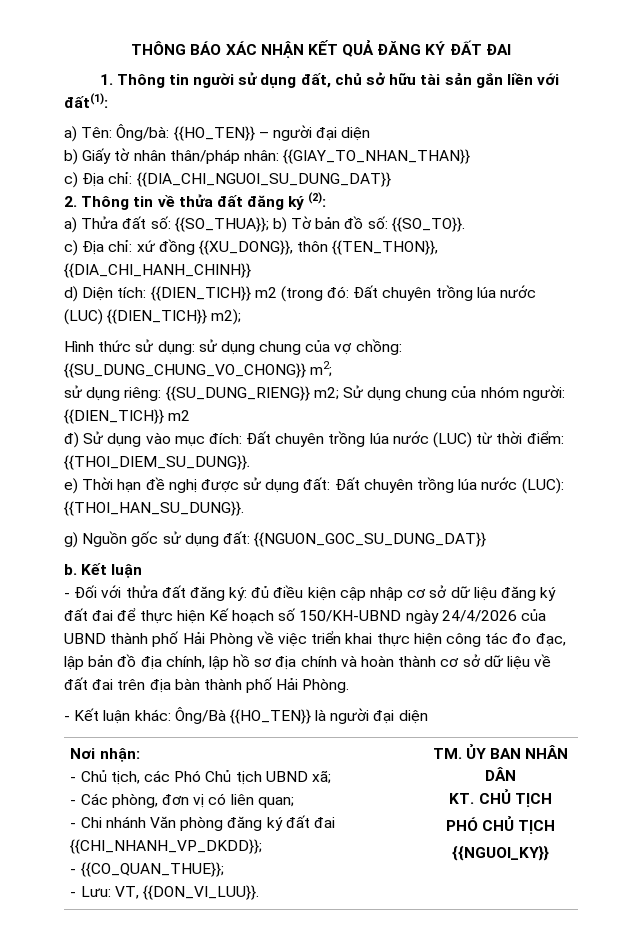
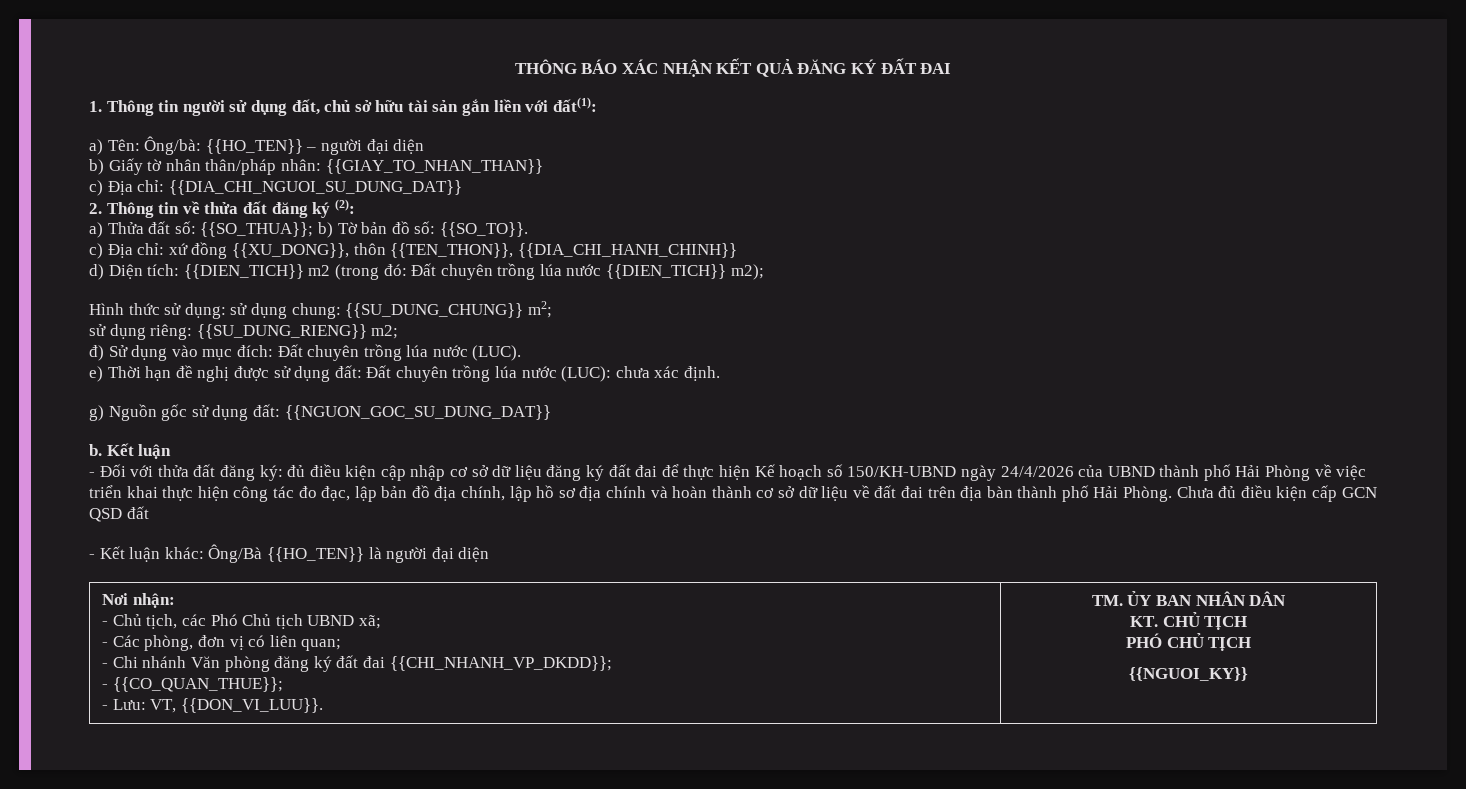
- d) Diện tích: {{DIEN_TICH}} m2 (trong đó: Đất chuyên trồng lúa nước (LUC) {{DIEN_TICH}} m2);
+ d) Diện tích: {{DIEN_TICH}} m2 (trong đó: Đất chuyên trồng lúa nước {{DIEN_TICH}} m2);
- Hình thức sử dụng: sử dụng chung của vợ chồng: {{SU_DUNG_CHUNG_VO_CHONG}} m2;
+ Hình thức sử dụng: sử dụng chung: {{SU_DUNG_CHUNG}} m2;
- sử dụng riêng: {{SU_DUNG_RIENG}} m2; Sử dụng chung của nhóm người: {{DIEN_TICH}} m2
+ sử dụng riêng: {{SU_DUNG_RIENG}} m2;
- đ) Sử dụng vào mục đích: Đất chuyên trồng lúa nước (LUC) từ thời điểm: {{THOI_DIEM_SU_DUNG}}.
+ đ) Sử dụng vào mục đích: Đất chuyên trồng lúa nước (LUC).
- e) Thời hạn đề nghị được sử dụng đất: Đất chuyên trồng lúa nước (LUC): {{THOI_HAN_SU_DUNG}}.
+ e) Thời hạn đề nghị được sử dụng đất: Đất chuyên trồng lúa nước (LUC): chưa xác định.
+ Chưa đủ điều kiện cấp GCN QSD đất

